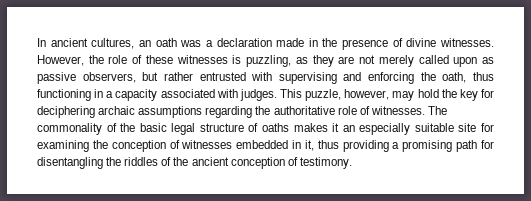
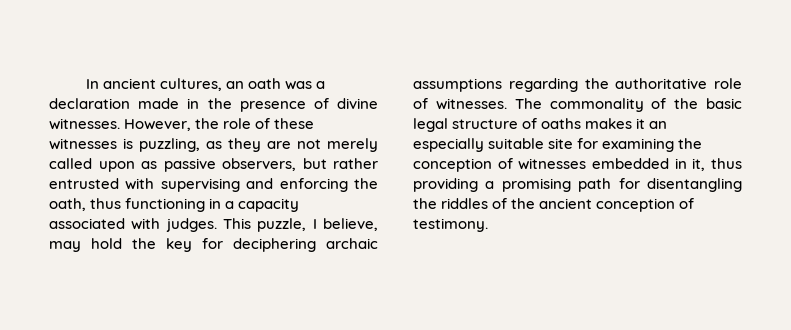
- This puzzle, however, may hold the key for deciphering archaic assumptions regarding the authoritative role of witnesses.
+ This puzzle, I believe, may hold the key for deciphering archaic assumptions regarding the authoritative role of witnesses.

